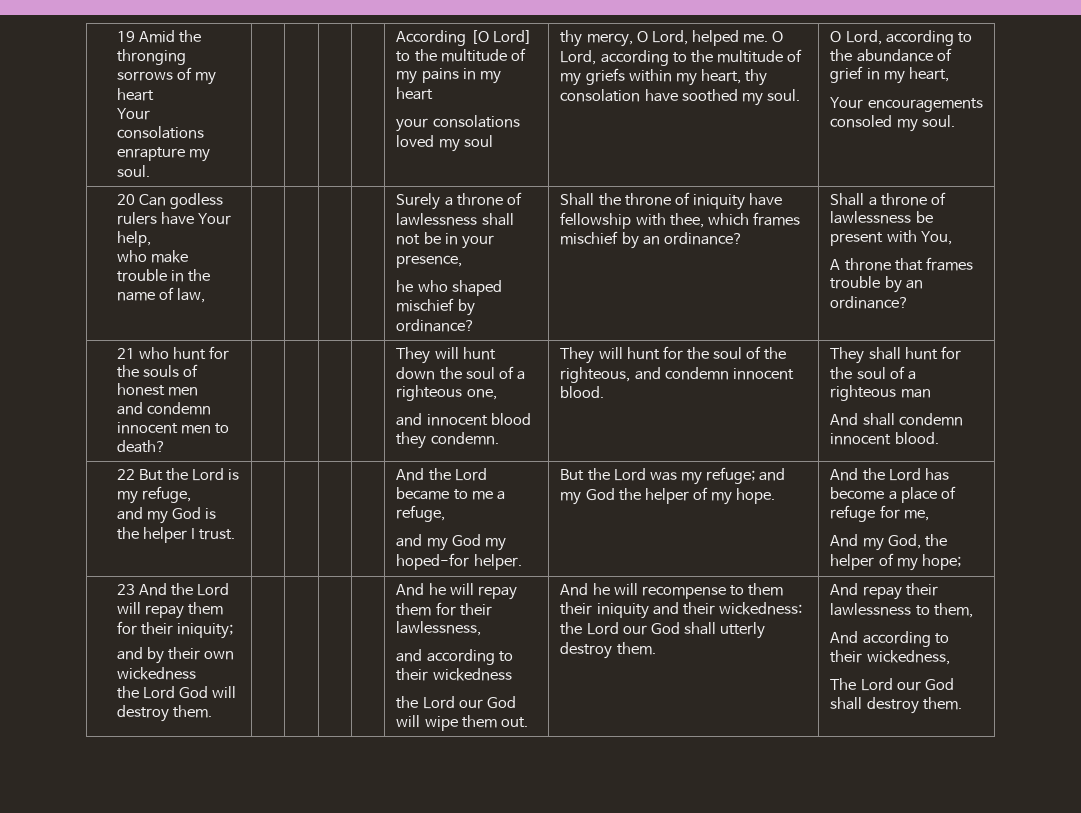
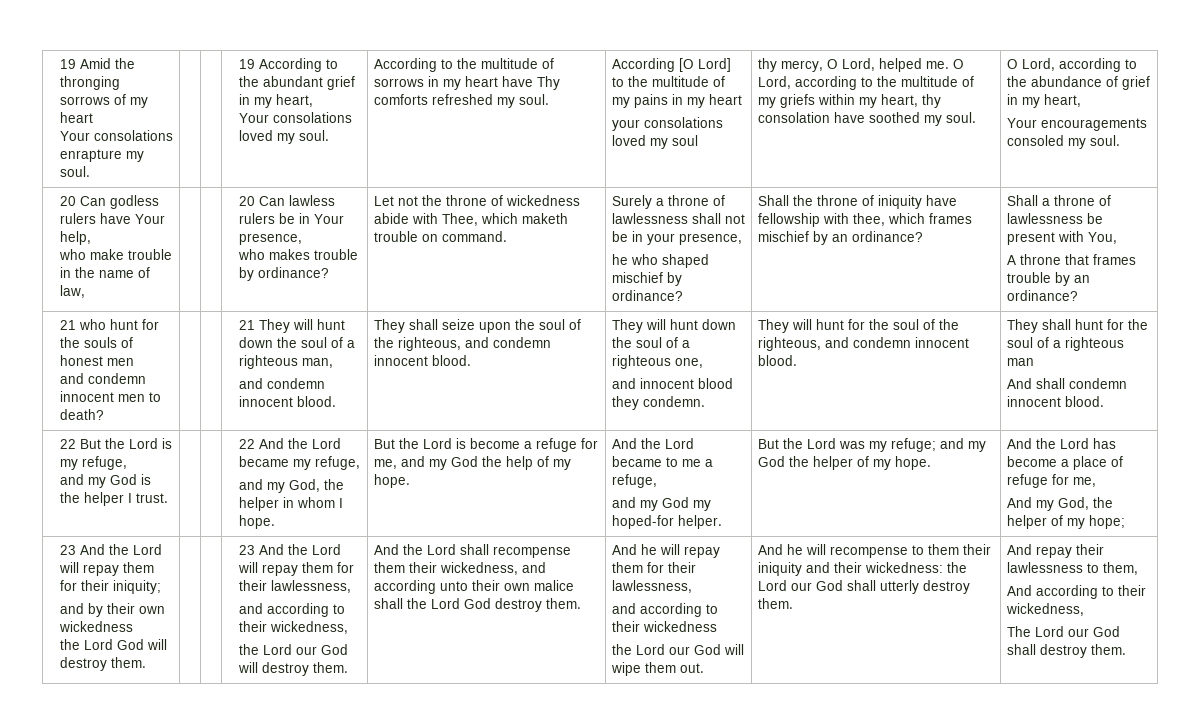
+ 19 According to the abundant grief in my heart,
+ Your consolations loved my soul. | According to the multitude of sorrows in my heart have Thy comforts refreshed my soul.
+ 20 Can lawless rulers be in Your presence,
+ who makes trouble by ordinance? | Let not the throne of wickedness abide with Thee, which maketh trouble on command.
+ 21 They will hunt down the soul of a righteous man,
+ and condemn innocent blood. | They shall seize upon the soul of the righteous, and condemn innocent blood.
+ 22 And the Lord became my refuge,
+ and my God, the helper in whom I hope. | But the Lord is become a refuge for me, and my God the help of my hope.
+ 23 And the Lord will repay them for their lawlessness,
+ and according to their wickedness,
+ the Lord our God will destroy them. | And the Lord shall recompense them their wickedness, and according unto their own malice shall the Lord God destroy them.

